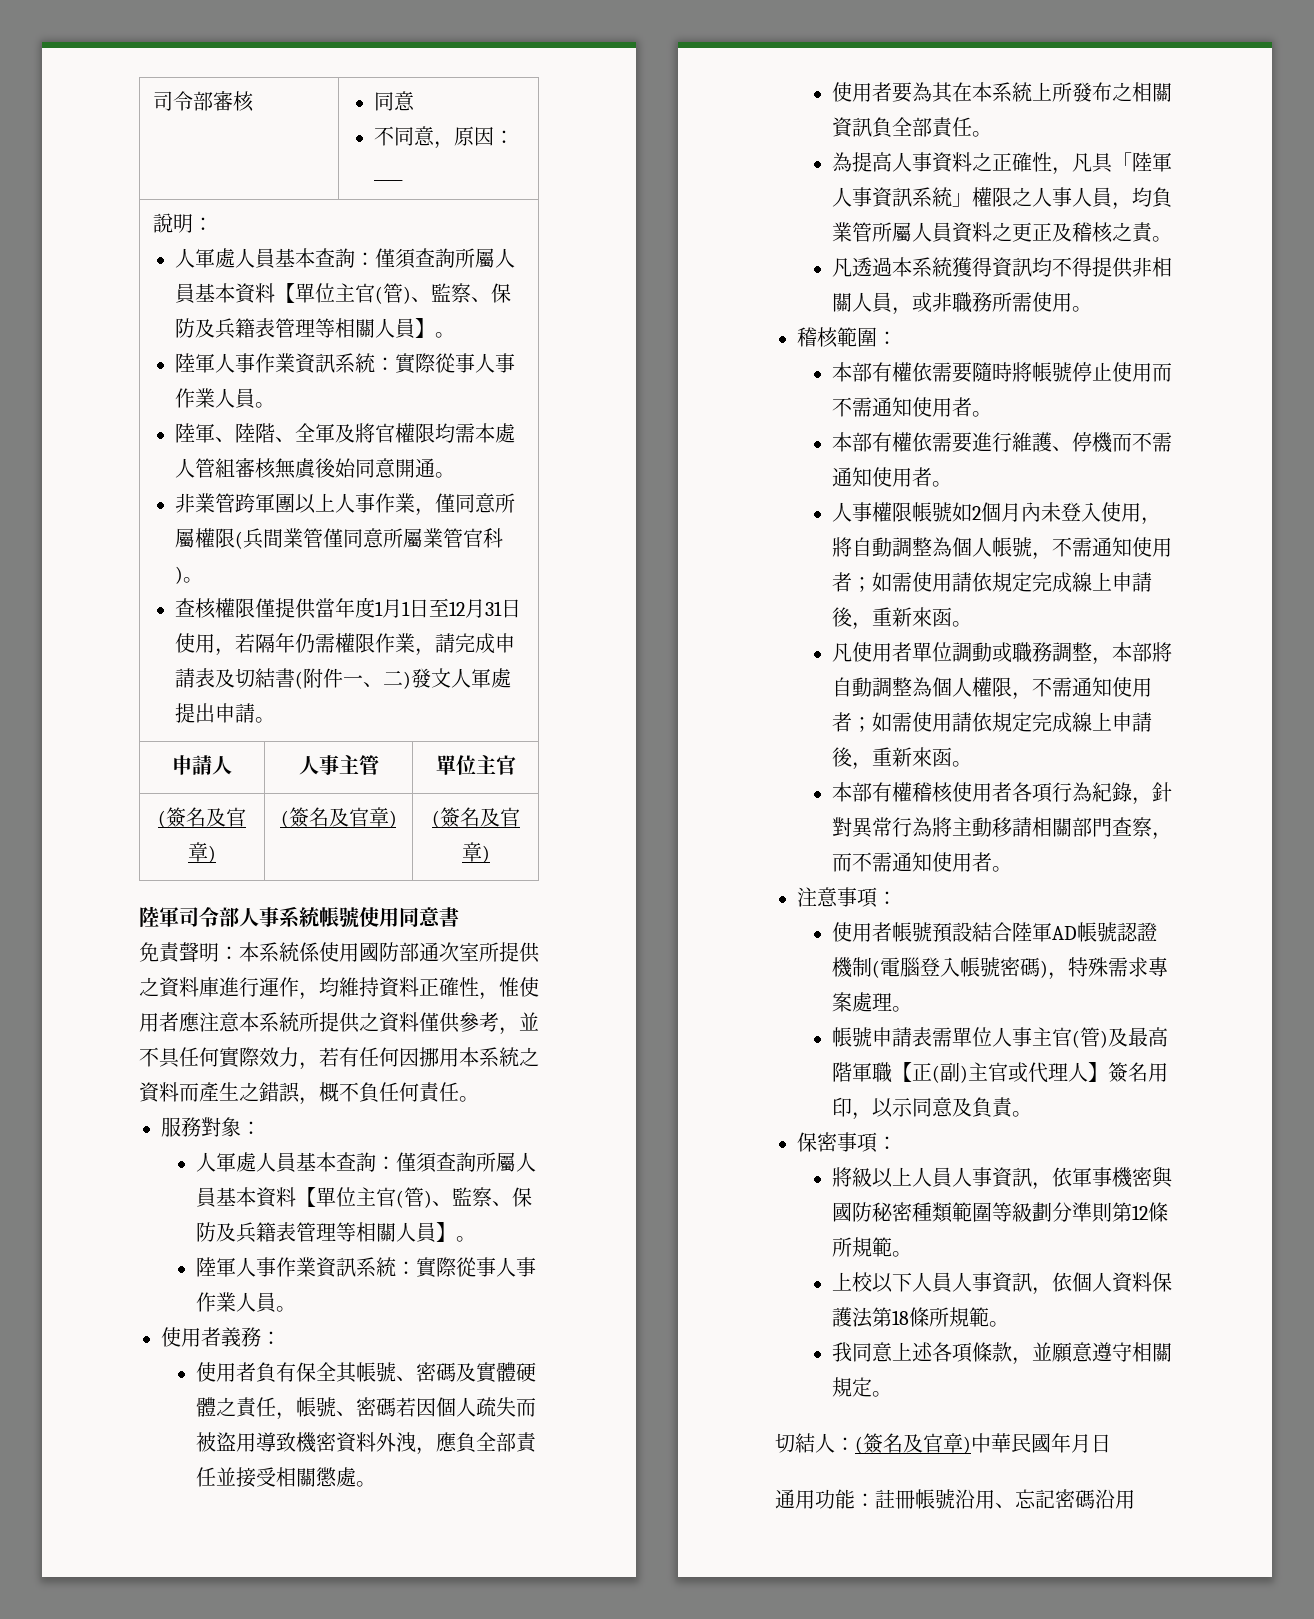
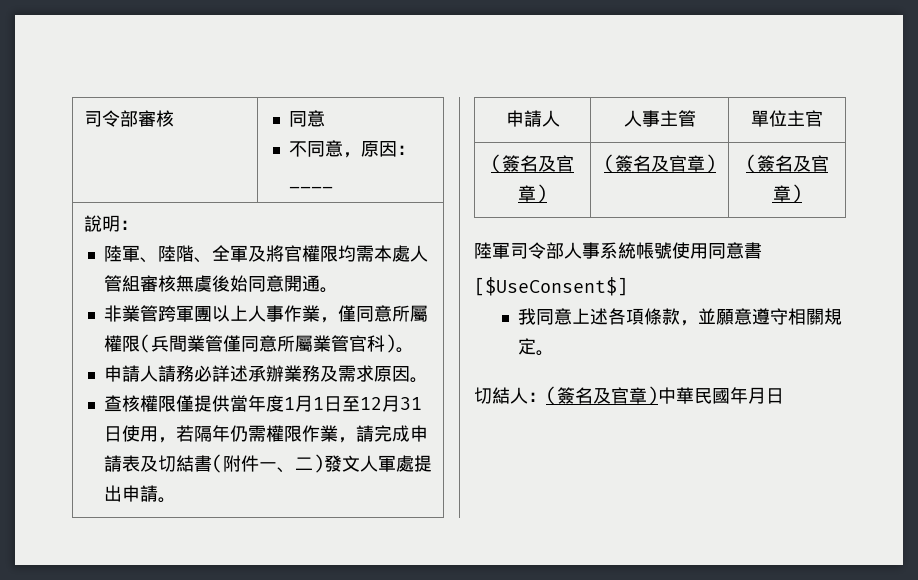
  說明：
- 人軍處人員基本查詢：僅須查詢所屬人員基本資料【單位主官(管)、監察、保防及兵籍表管理等相關人員】。
- 陸軍人事作業資訊系統：實際從事人事作業人員。
+ 申請人請務必詳述承辦業務及需求原因。
- 免責聲明：本系統係使用國防部通次室所提供之資料庫進行運作，均維持資料正確性，惟使用者應注意本系統所提供之資料僅供參考，並不具任何實際效力，若有任何因挪用本系統之資料而產生之錯誤，概不負任何責任。
- 服務對象：
- 人軍處人員基本查詢：僅須查詢所屬人員基本資料【單位主官(管)、監察、保防及兵籍表管理等相關人員】。
- 陸軍人事作業資訊系統：實際從事人事作業人員。
- 使用者義務：
- 使用者負有保全其帳號、密碼及實體硬體之責任，帳號、密碼若因個人疏失而被盜用導致機密資料外洩，應負全部責任並接受相關懲處。
- 使用者要為其在本系統上所發布之相關資訊負全部責任。
- 為提高人事資料之正確性，凡具「陸軍人事資訊系統」權限之人事人員，均負業管所屬人員資料之更正及稽核之責。
- 凡透過本系統獲得資訊均不得提供非相關人員，或非職務所需使用。
- 稽核範圍：
- 本部有權依需要隨時將帳號停止使用而不需通知使用者。
- 本部有權依需要進行維護、停機而不需通知使用者。
- 人事權限帳號如2個月內未登入使用，將自動調整為個人帳號，不需通知使用者；如需使用請依規定完成線上申請後，重新來函。
- 凡使用者單位調動或職務調整，本部將自動調整為個人權限，不需通知使用者；如需使用請依規定完成線上申請後，重新來函。
- 本部有權稽核使用者各項行為紀錄，針對異常行為將主動移請相關部門查察，而不需通知使用者。
- 注意事項：
- 使用者帳號預設結合陸軍AD帳號認證機制(電腦登入帳號密碼)，特殊需求專案處理。
- 帳號申請表需單位人事主官(管)及最高階軍職【正(副)主官或代理人】簽名用印，以示同意及負責。
- 保密事項：
- 將級以上人員人事資訊，依軍事機密與國防秘密種類範圍等級劃分準則第12條所規範。
- 上校以下人員人事資訊，依個人資料保護法第18條所規範。
+ [$UseConsent$]
- 通用功能：註冊帳號沿用、忘記密碼沿用

